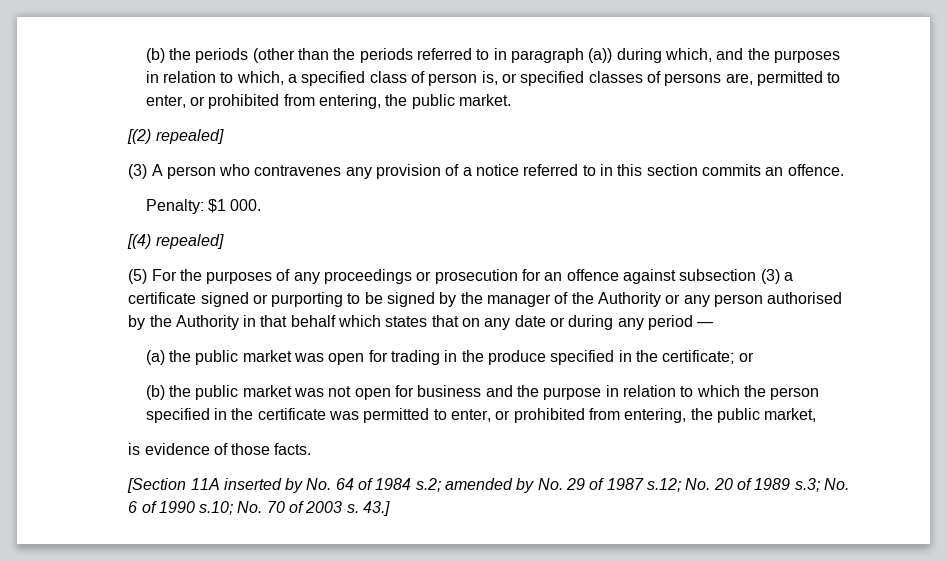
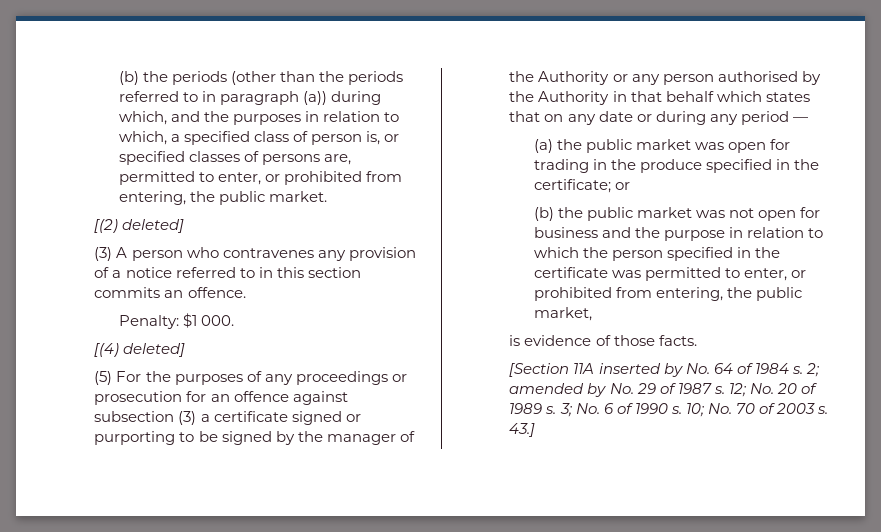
- [(2) repealed]
+ [(2) deleted]
- [(4) repealed]
+ [(4) deleted]
- [Section 11A inserted by No. 64 of 1984 s.2; amended by No. 29 of 1987 s.12; No. 20 of 1989 s.3; No. 6 of 1990 s.10; No. 70 of 2003 s.
+ [Section 11A inserted by No. 64 of 1984 s. 2; amended by No. 29 of 1987 s. 12; No. 20 of 1989 s. 3; No. 6 of 1990 s. 10; No. 70 of 2003 s.

